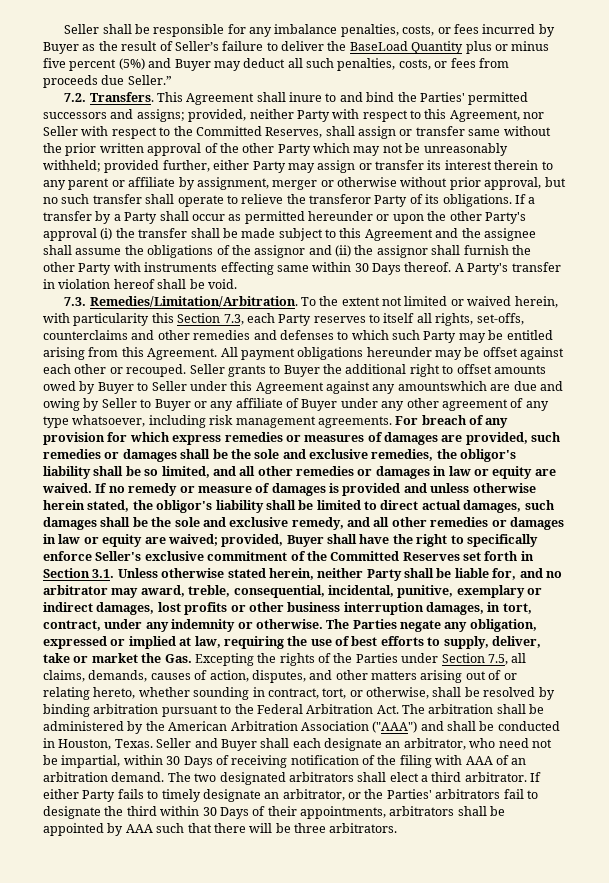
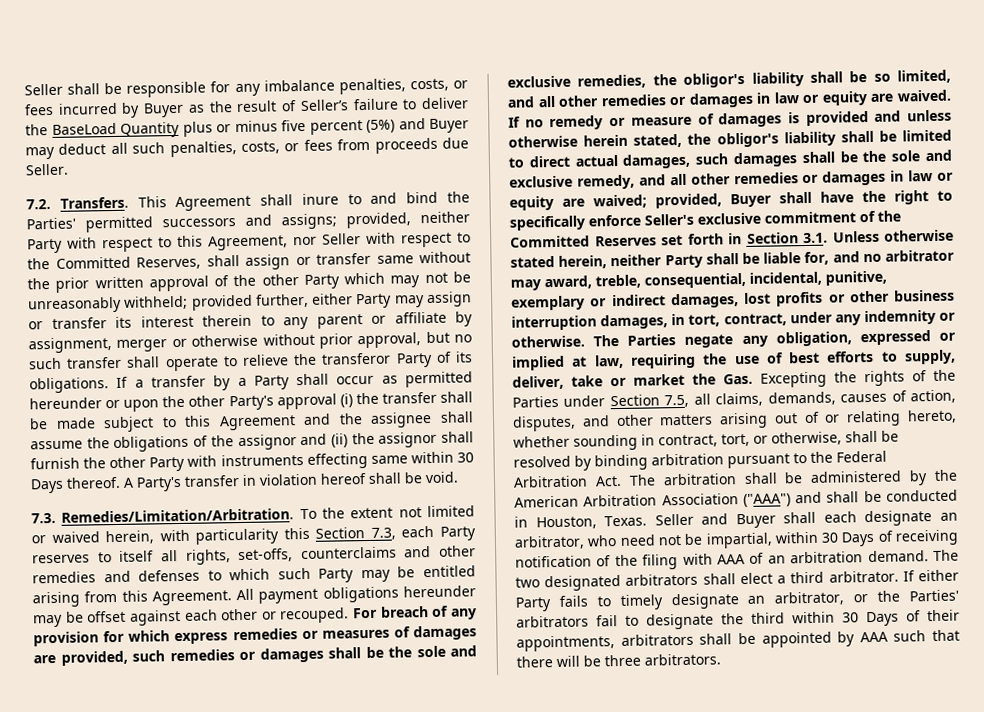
- Seller shall be responsible for any imbalance penalties, costs, or fees incurred by Buyer as the result of Seller’s failure to deliver the BaseLoad Quantity plus or minus five percent (5%) and Buyer may deduct all such penalties, costs, or fees from proceeds due Seller.”
+ Seller shall be responsible for any imbalance penalties, costs, or fees incurred by Buyer as the result of Seller’s failure to deliver the BaseLoad Quantity plus or minus five percent (5%) and Buyer may deduct all such penalties, costs, or fees from proceeds due Seller.
- Seller grants to Buyer the additional right to offset amounts owed by Buyer to Seller under this Agreement against any amountswhich are due and owing by Seller to Buyer or any affiliate of Buyer under any other agreement of any type whatsoever, including risk management agreements.

